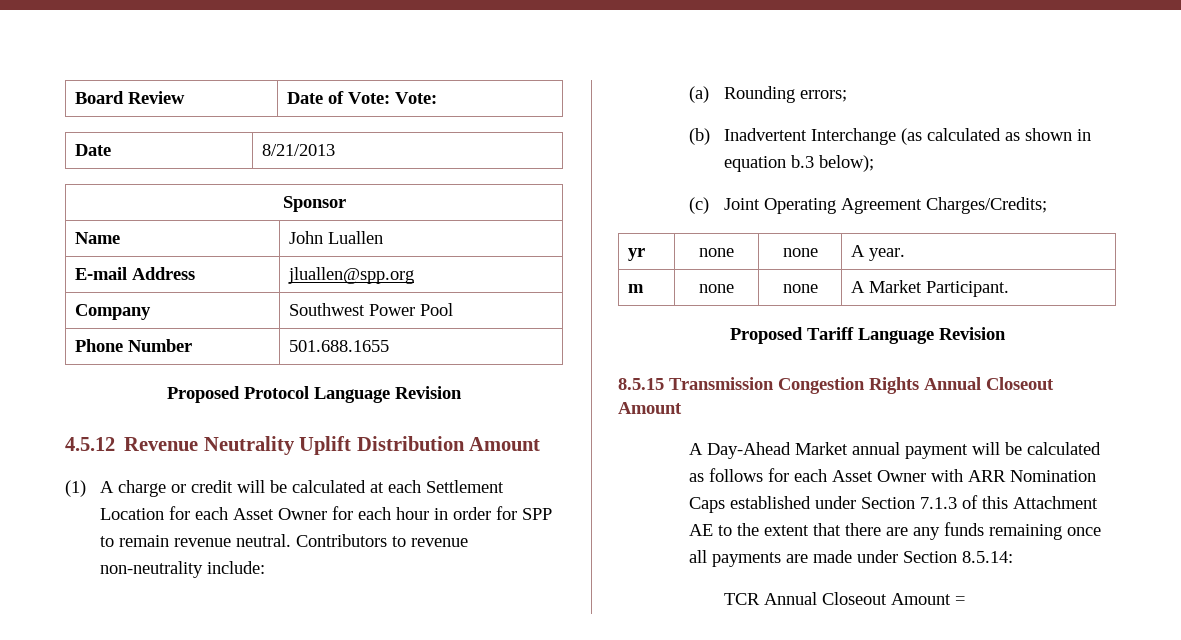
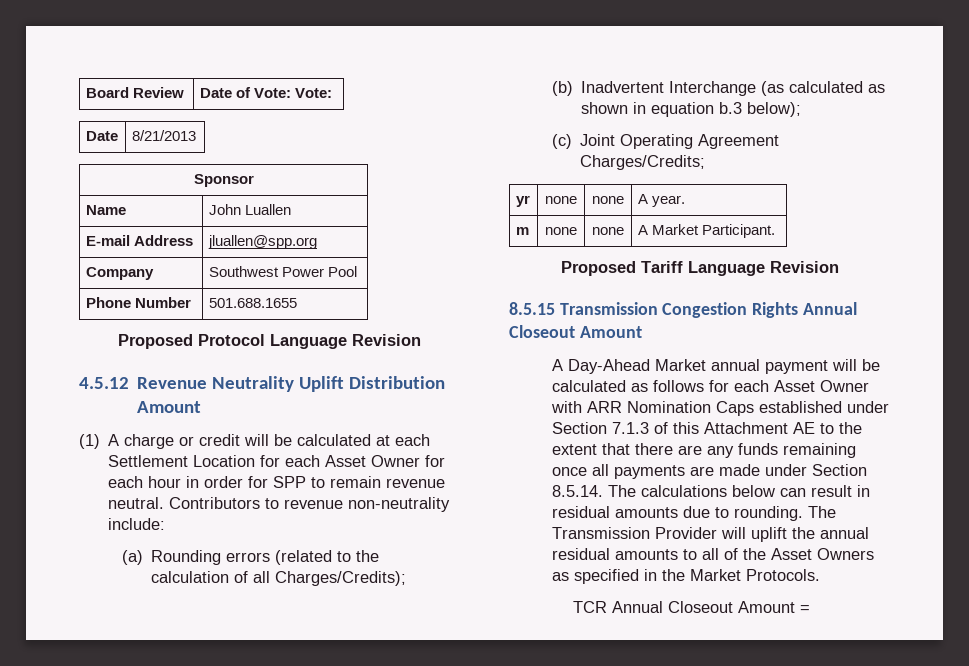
- (a) Rounding errors;
+ (a) Rounding errors (related to the calculation of all Charges/Credits);
- A Day-Ahead Market annual payment will be calculated as follows for each Asset Owner with ARR Nomination Caps established under Section 7.1.3 of this Attachment AE to the extent that there are any funds remaining once all payments are made under Section 8.5.14:
+ A Day-Ahead Market annual payment will be calculated as follows for each Asset Owner with ARR Nomination Caps established under Section 7.1.3 of this Attachment AE to the extent that there are any funds remaining once all payments are made under Section 8.5.14. The calculations below can result in residual amounts due to rounding. The Transmission Provider will uplift the annual residual amounts to all of the Asset Owners as specified in the Market Protocols.

